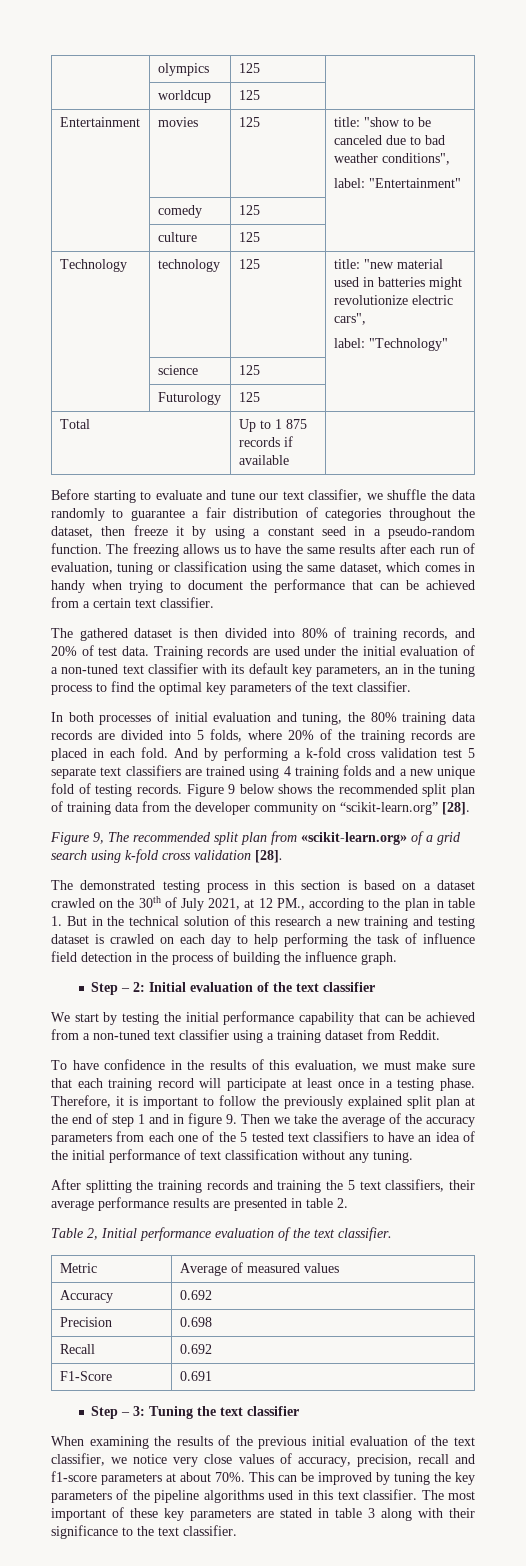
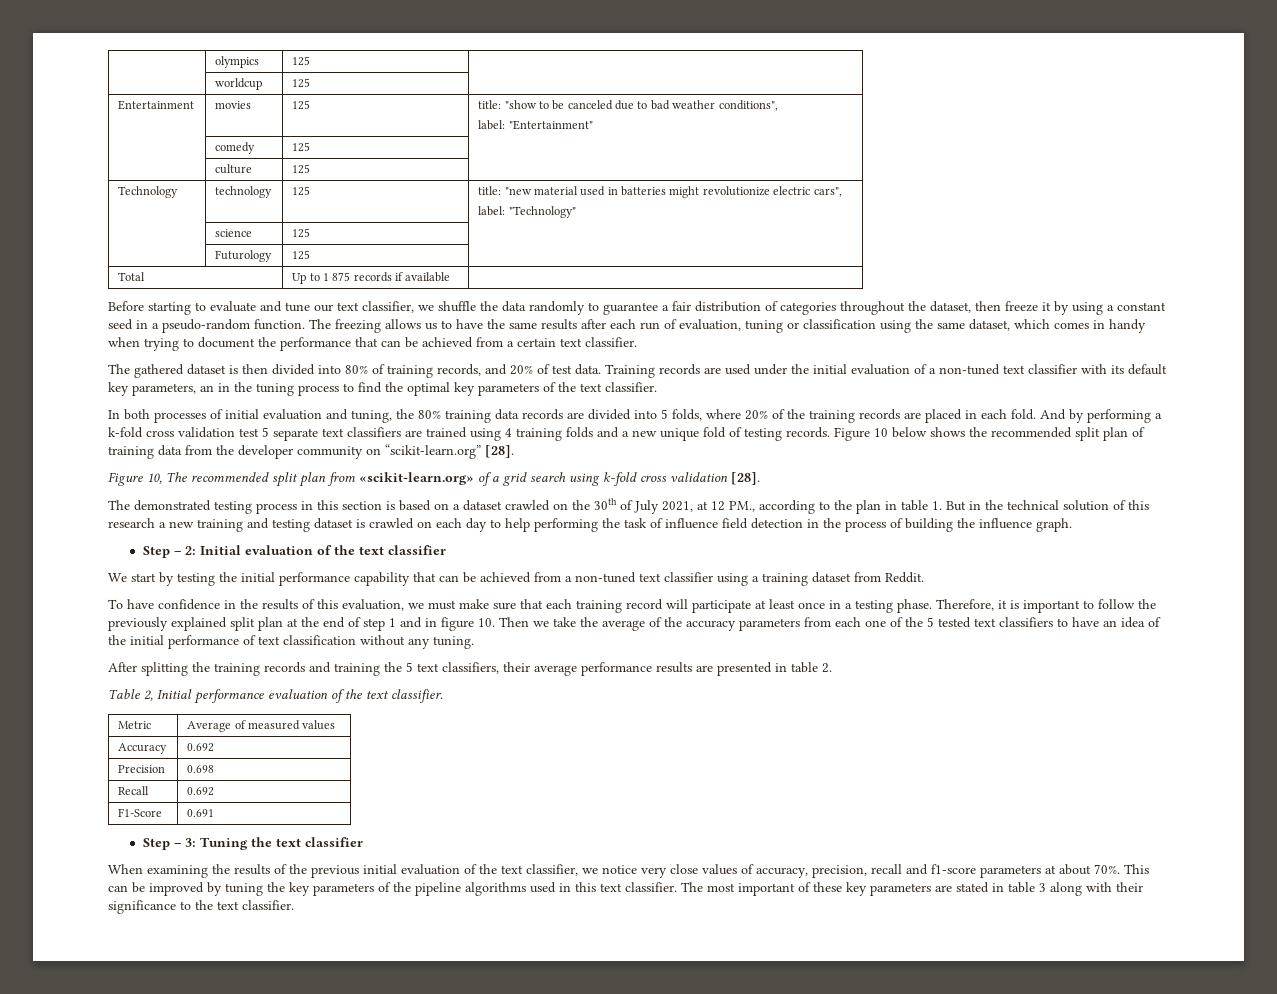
- Figure 9 below shows the recommended split plan of training data from the developer community on “scikit-learn.org” [28].
+ Figure 10 below shows the recommended split plan of training data from the developer community on “scikit-learn.org” [28].
- Figure 9, The recommended split plan from «scikit-learn.org» of a grid search using k-fold cross validation [28].
+ Figure 10, The recommended split plan from «scikit-learn.org» of a grid search using k-fold cross validation [28].
- Therefore, it is important to follow the previously explained split plan at the end of step 1 and in figure 9. Then we take the average of the accuracy parameters from each one of the 5 tested text classifiers to have an idea of the initial performance of text classification without any tuning.
+ Therefore, it is important to follow the previously explained split plan at the end of step 1 and in figure 10. Then we take the average of the accuracy parameters from each one of the 5 tested text classifiers to have an idea of the initial performance of text classification without any tuning.

